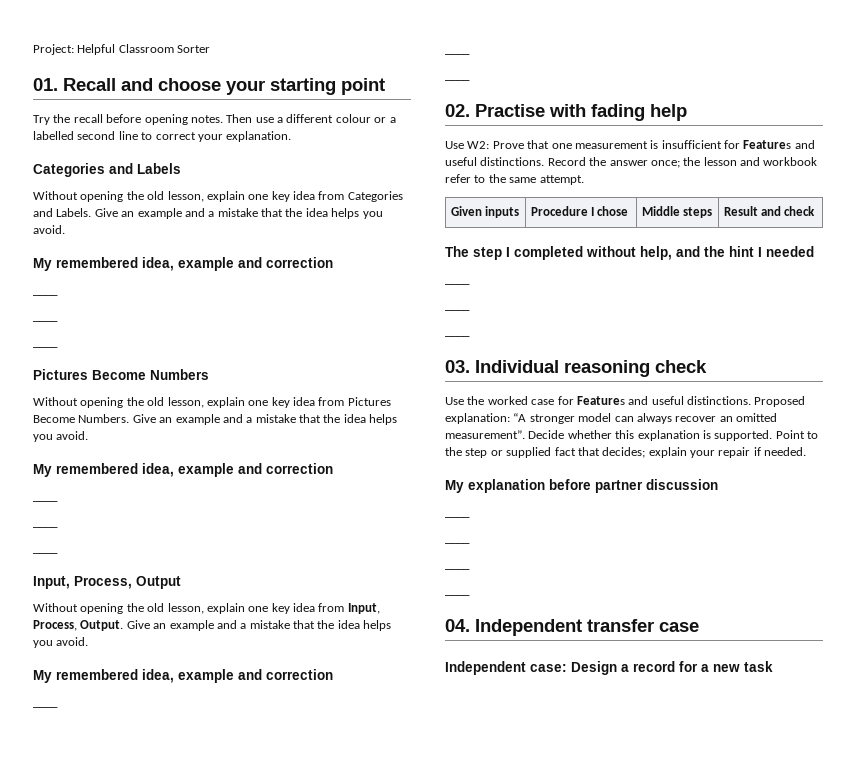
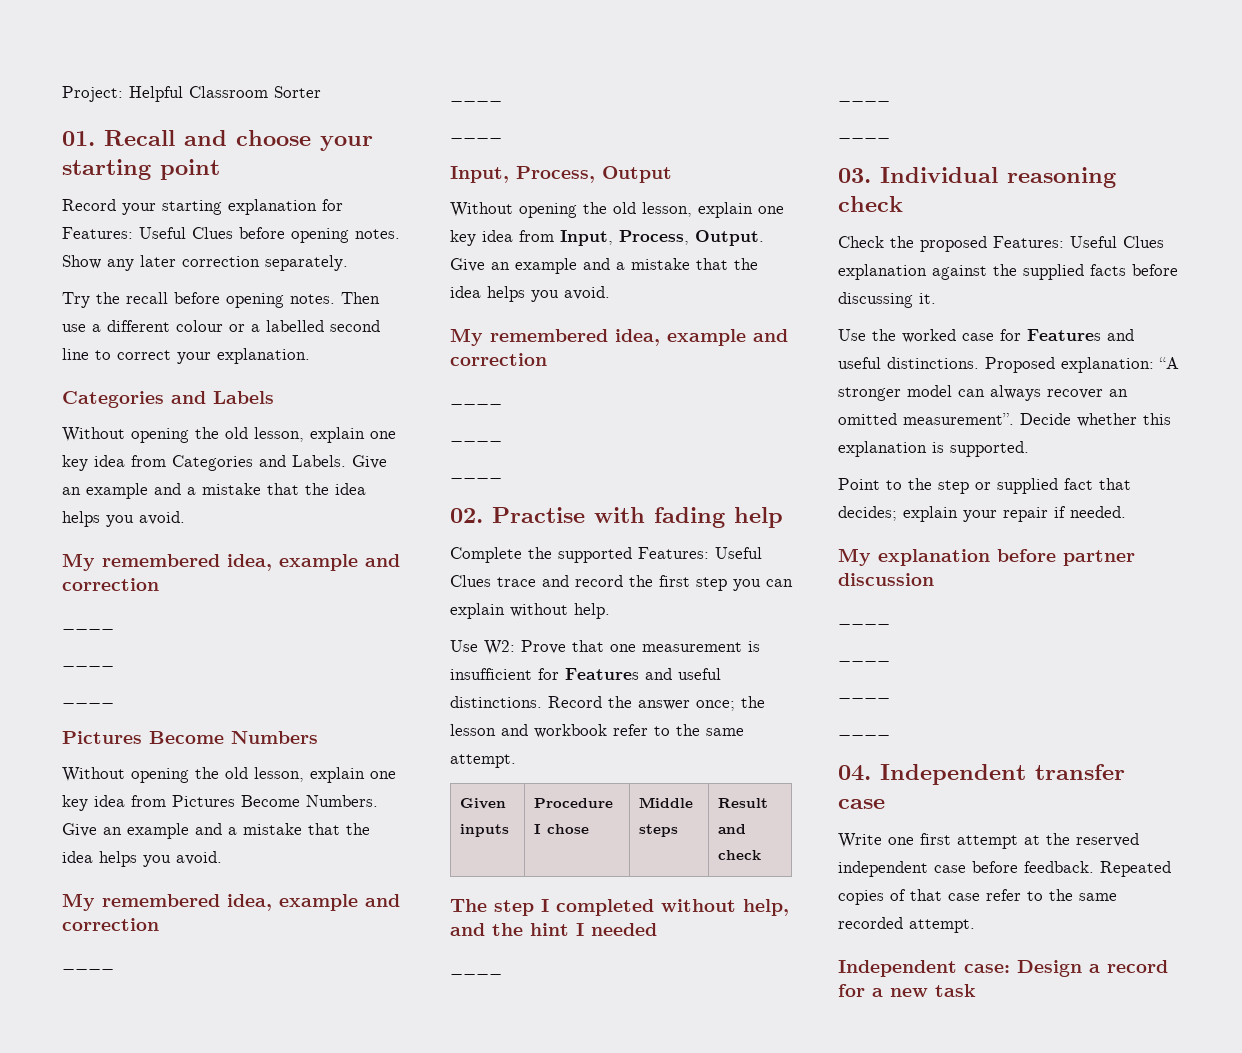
+ Record your starting explanation for Features: Useful Clues before opening notes. Show any later correction separately.
+ Complete the supported Features: Useful Clues trace and record the first step you can explain without help.
+ Check the proposed Features: Useful Clues explanation against the supplied facts before discussing it.
- Decide whether this explanation is supported. Point to the step or supplied fact that decides; explain your repair if needed.
+ Decide whether this explanation is supported.
+ Point to the step or supplied fact that decides; explain your repair if needed.
+ Write one first attempt at the reserved independent case before feedback. Repeated copies of that case refer to the same recorded attempt.

